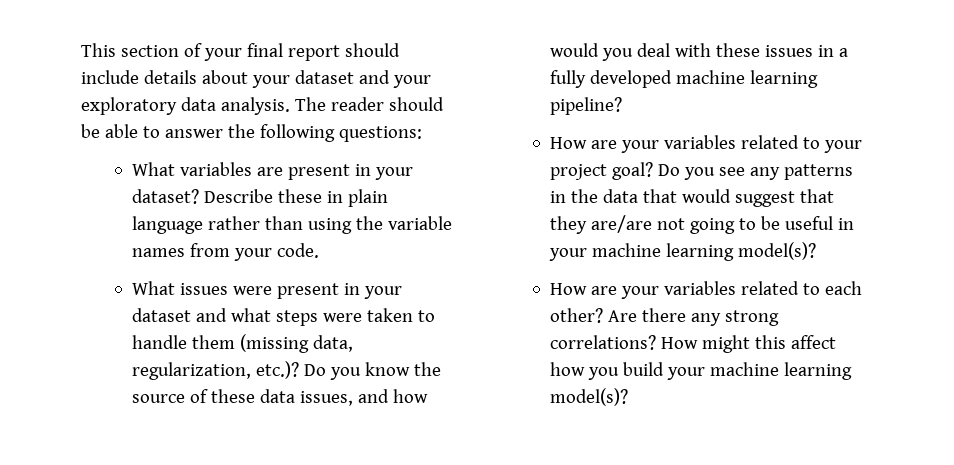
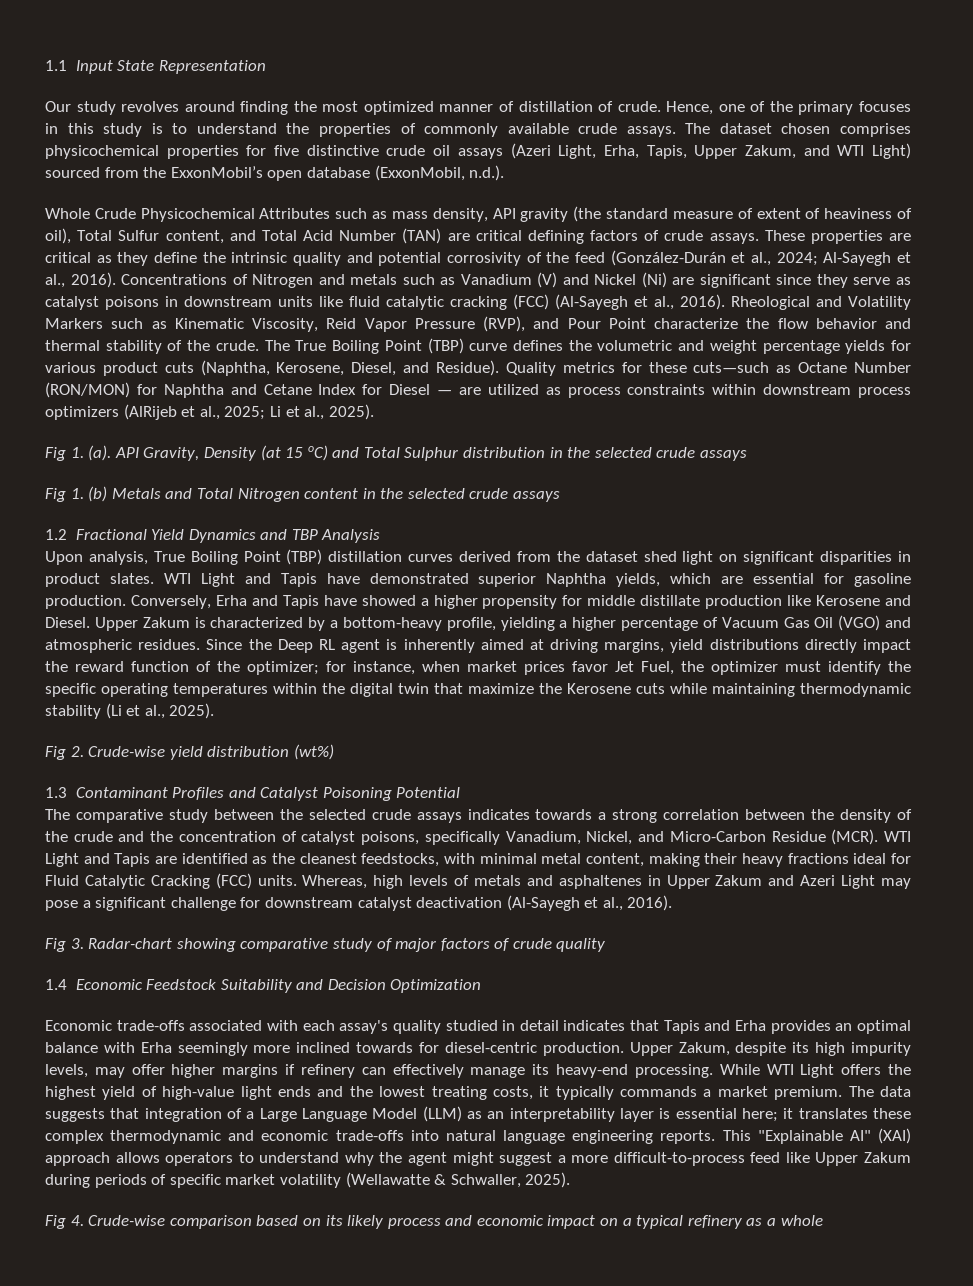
- This section of your final report should include details about your dataset and your exploratory data analysis. The reader should be able to answer the following questions:
- What variables are present in your dataset? Describe these in plain language rather than using the variable names from your code.
- What issues were present in your dataset and what steps were taken to handle them (missing data, regularization, etc.)? Do you know the source of these data issues, and how would you deal with these issues in a fully developed machine learning pipeline?
- How are your variables related to your project goal? Do you see any patterns in the data that would suggest that they are/are not going to be useful in your machine learning model(s)?
- How are your variables related to each other? Are there any strong correlations? How might this affect how you build your machine learning model(s)?
+ 1.1 Input State Representation
+ Our study revolves around finding the most optimized manner of distillation of crude. Hence, one of the primary focuses in this study is to understand the properties of commonly available crude assays. The dataset chosen comprises physicochemical properties for five distinctive crude oil assays (Azeri Light, Erha, Tapis, Upper Zakum, and WTI Light) sourced from the ExxonMobil’s open database (ExxonMobil, n.d.).
+ Whole Crude Physicochemical Attributes such as mass density, API gravity (the standard measure of extent of heaviness of oil), Total Sulfur content, and Total Acid Number (TAN) are critical defining factors of crude assays. These properties are critical as they define the intrinsic quality and potential corrosivity of the feed (González-Durán et al., 2024; Al-Sayegh et al., 2016). Concentrations of Nitrogen and metals such as Vanadium (V) and Nickel (Ni) are significant since they serve as catalyst poisons in downstream units like fluid catalytic cracking (FCC) (Al-Sayegh et al., 2016). Rheological and Volatility Markers such as Kinematic Viscosity, Reid Vapor Pressure (RVP), and Pour Point characterize the flow behavior and thermal stability of the crude. The True Boiling Point (TBP) curve defines the volumetric and weight percentage yields for various product cuts (Naphtha, Kerosene, Diesel, and Residue). Quality metrics for these cuts—such as Octane Number (RON/MON) for Naphtha and Cetane Index for Diesel — are utilized as process constraints within downstream process optimizers (AlRijeb et al., 2025; Li et al., 2025).
+ Fig 1. (a). API Gravity, Density (at 15 oC) and Total Sulphur distribution in the selected crude assays
+ Fig 1. (b) Metals and Total Nitrogen content in the selected crude assays
+ 1.2 Fractional Yield Dynamics and TBP Analysis
+ Upon analysis, True Boiling Point (TBP) distillation curves derived from the dataset shed light on significant disparities in product slates. WTI Light and Tapis have demonstrated superior Naphtha yields, which are essential for gasoline production. Conversely, Erha and Tapis have showed a higher propensity for middle distillate production like Kerosene and Diesel. Upper Zakum is characterized by a bottom-heavy profile, yielding a higher percentage of Vacuum Gas Oil (VGO) and atmospheric residues. Since the Deep RL agent is inherently aimed at driving margins, yield distributions directly impact the reward function of the optimizer; for instance, when market prices favor Jet Fuel, the optimizer must identify the specific operating temperatures within the digital twin that maximize the Kerosene cuts while maintaining thermodynamic stability (Li et al., 2025).
+ Fig 2. Crude-wise yield distribution (wt%)
+ 1.3 Contaminant Profiles and Catalyst Poisoning Potential
+ The comparative study between the selected crude assays indicates towards a strong correlation between the density of the crude and the concentration of catalyst poisons, specifically Vanadium, Nickel, and Micro-Carbon Residue (MCR). WTI Light and Tapis are identified as the cleanest feedstocks, with minimal metal content, making their heavy fractions ideal for Fluid Catalytic Cracking (FCC) units. Whereas, high levels of metals and asphaltenes in Upper Zakum and Azeri Light may pose a significant challenge for downstream catalyst deactivation (Al-Sayegh et al., 2016).
+ Fig 3. Radar-chart showing comparative study of major factors of crude quality
+ 1.4 Economic Feedstock Suitability and Decision Optimization
+ Economic trade-offs associated with each assay's quality studied in detail indicates that Tapis and Erha provides an optimal balance with Erha seemingly more inclined towards for diesel-centric production. Upper Zakum, despite its high impurity levels, may offer higher margins if refinery can effectively manage its heavy-end processing. While WTI Light offers the highest yield of high-value light ends and the lowest treating costs, it typically commands a market premium. The data suggests that integration of a Large Language Model (LLM) as an interpretability layer is essential here; it translates these complex thermodynamic and economic trade-offs into natural language engineering reports. This "Explainable AI" (XAI) approach allows operators to understand why the agent might suggest a more difficult-to-process feed like Upper Zakum during periods of specific market volatility (Wellawatte & Schwaller, 2025).
+ Fig 4. Crude-wise comparison based on its likely process and economic impact on a typical refinery as a whole

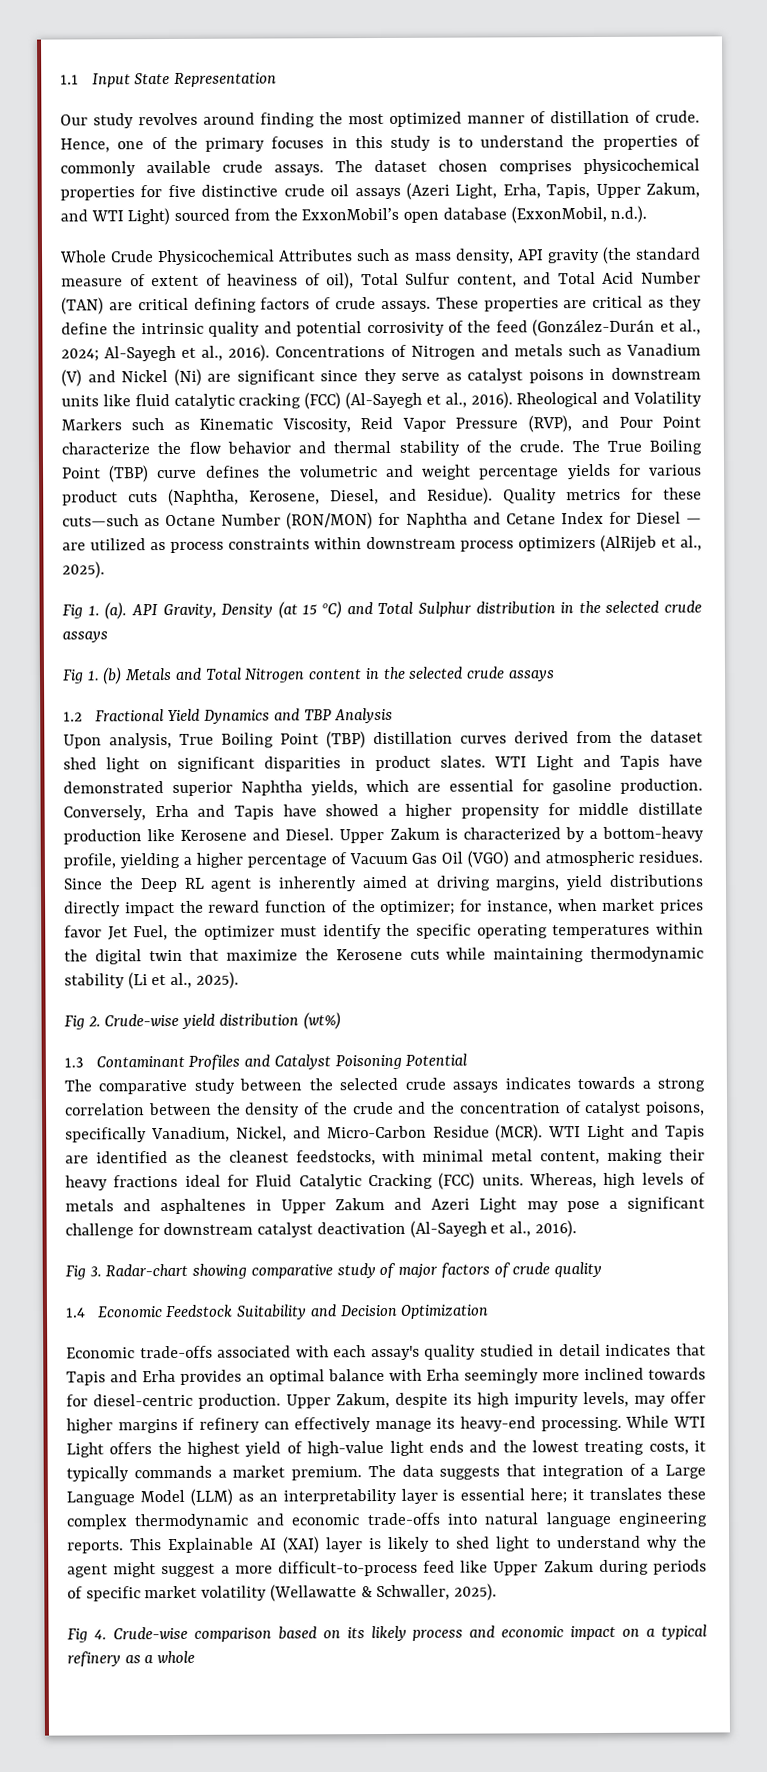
- Quality metrics for these cuts—such as Octane Number (RON/MON) for Naphtha and Cetane Index for Diesel — are utilized as process constraints within downstream process optimizers (AlRijeb et al., 2025; Li et al., 2025).
+ Quality metrics for these cuts—such as Octane Number (RON/MON) for Naphtha and Cetane Index for Diesel — are utilized as process constraints within downstream process optimizers (AlRijeb et al., 2025).
- This "Explainable AI" (XAI) approach allows operators to understand why the agent might suggest a more difficult-to-process feed like Upper Zakum during periods of specific market volatility (Wellawatte & Schwaller, 2025).
+ This Explainable AI (XAI) layer is likely to shed light to understand why the agent might suggest a more difficult-to-process feed like Upper Zakum during periods of specific market volatility (Wellawatte & Schwaller, 2025).

